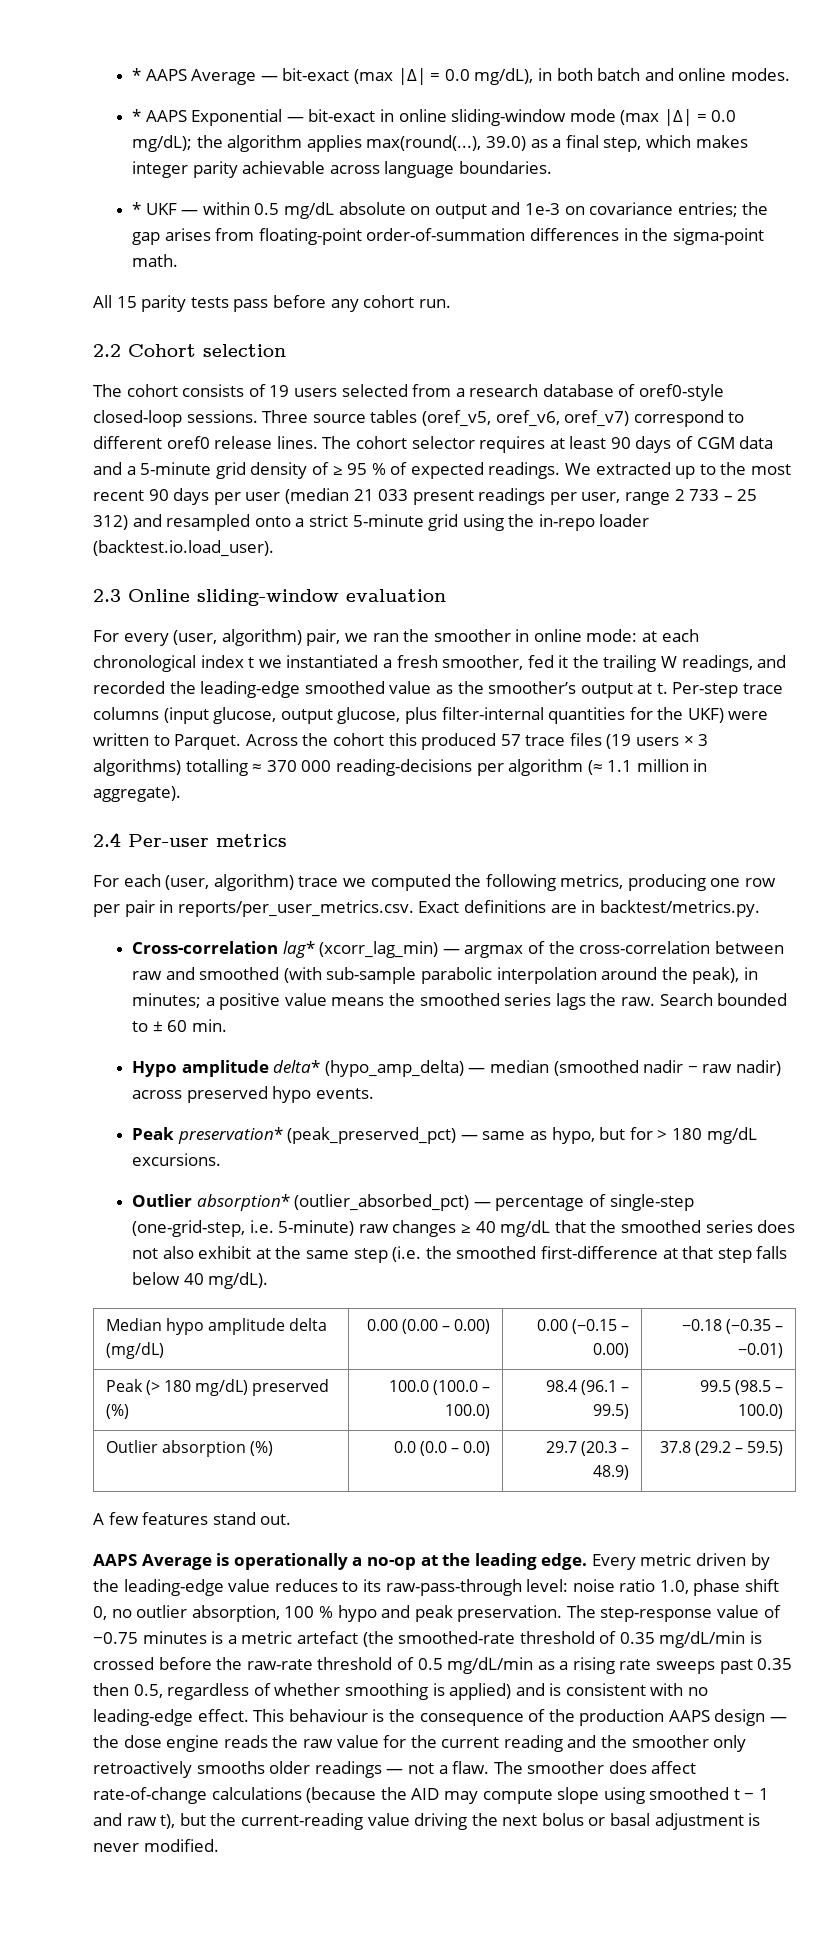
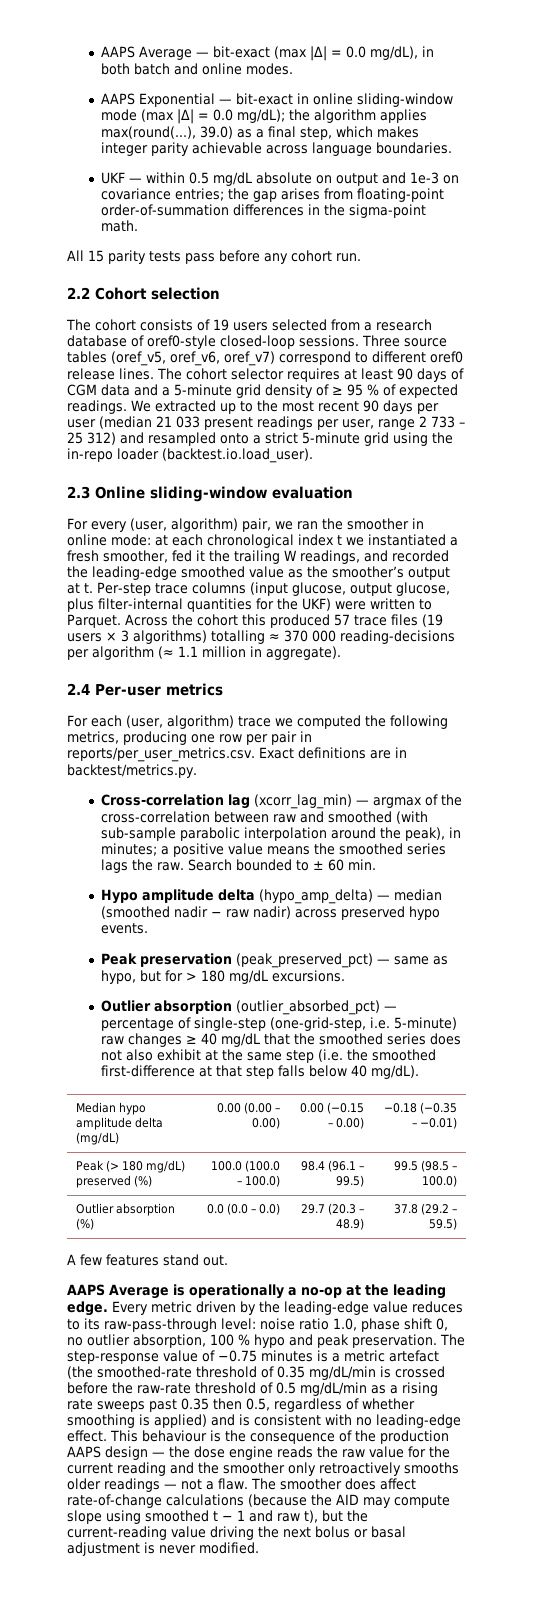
- * AAPS Average — bit-exact (max |Δ| = 0.0 mg/dL), in both batch and online modes.
+ AAPS Average — bit-exact (max |Δ| = 0.0 mg/dL), in both batch and online modes.
- * AAPS Exponential — bit-exact in online sliding-window mode (max |Δ| = 0.0 mg/dL); the algorithm applies max(round(...), 39.0) as a final step, which makes integer parity achievable across language boundaries.
+ AAPS Exponential — bit-exact in online sliding-window mode (max |Δ| = 0.0 mg/dL); the algorithm applies max(round(...), 39.0) as a final step, which makes integer parity achievable across language boundaries.
- * UKF — within 0.5 mg/dL absolute on output and 1e-3 on covariance entries; the gap arises from floating-point order-of-summation differences in the sigma-point math.
+ UKF — within 0.5 mg/dL absolute on output and 1e-3 on covariance entries; the gap arises from floating-point order-of-summation differences in the sigma-point math.
- Cross-correlation lag* (xcorr_lag_min) — argmax of the cross-correlation between raw and smoothed (with sub-sample parabolic interpolation around the peak), in minutes; a positive value means the smoothed series lags the raw.
+ Cross-correlation lag (xcorr_lag_min) — argmax of the cross-correlation between raw and smoothed (with sub-sample parabolic interpolation around the peak), in minutes; a positive value means the smoothed series lags the raw.
- Hypo amplitude delta* (hypo_amp_delta) — median (smoothed nadir − raw nadir) across preserved hypo events.
+ Hypo amplitude delta (hypo_amp_delta) — median (smoothed nadir − raw nadir) across preserved hypo events.
- Peak preservation* (peak_preserved_pct) — same as hypo, but for > 180 mg/dL excursions.
+ Peak preservation (peak_preserved_pct) — same as hypo, but for > 180 mg/dL excursions.
- Outlier absorption* (outlier_absorbed_pct) — percentage of single-step (one-grid-step, i.e. 5-minute) raw changes ≥ 40 mg/dL that the smoothed series does not also exhibit at the same step (i.e. the smoothed first-difference at that step falls below 40 mg/dL).
+ Outlier absorption (outlier_absorbed_pct) — percentage of single-step (one-grid-step, i.e. 5-minute) raw changes ≥ 40 mg/dL that the smoothed series does not also exhibit at the same step (i.e. the smoothed first-difference at that step falls below 40 mg/dL).

